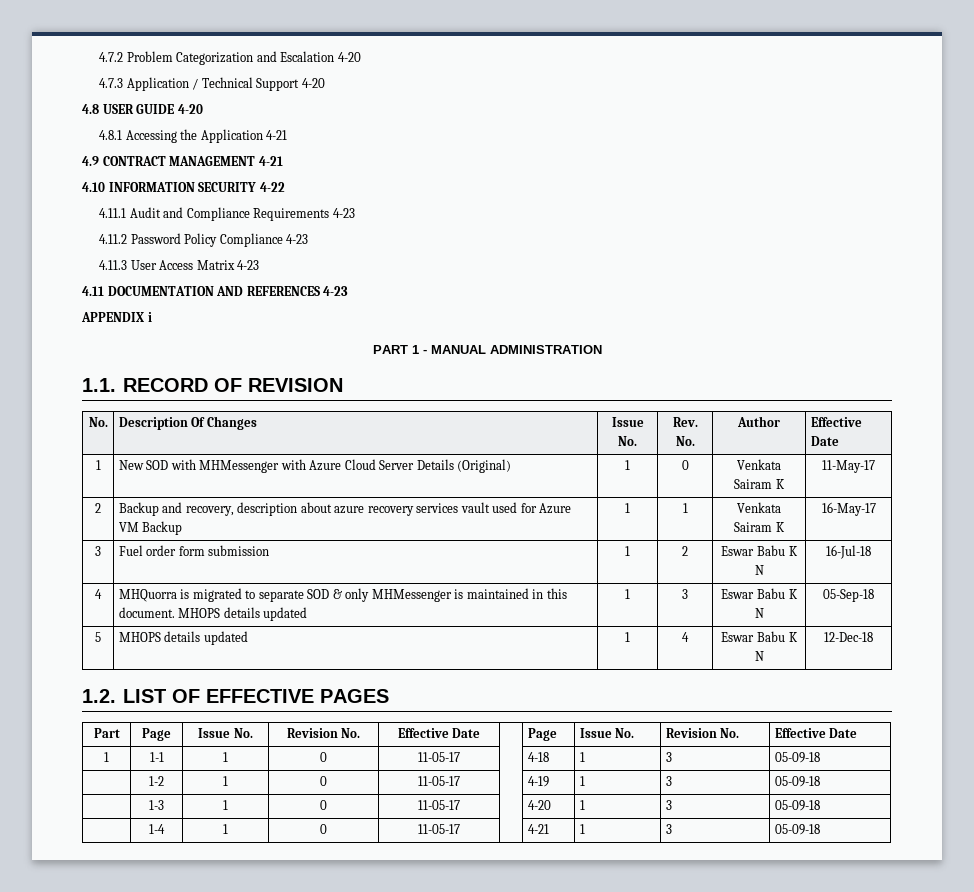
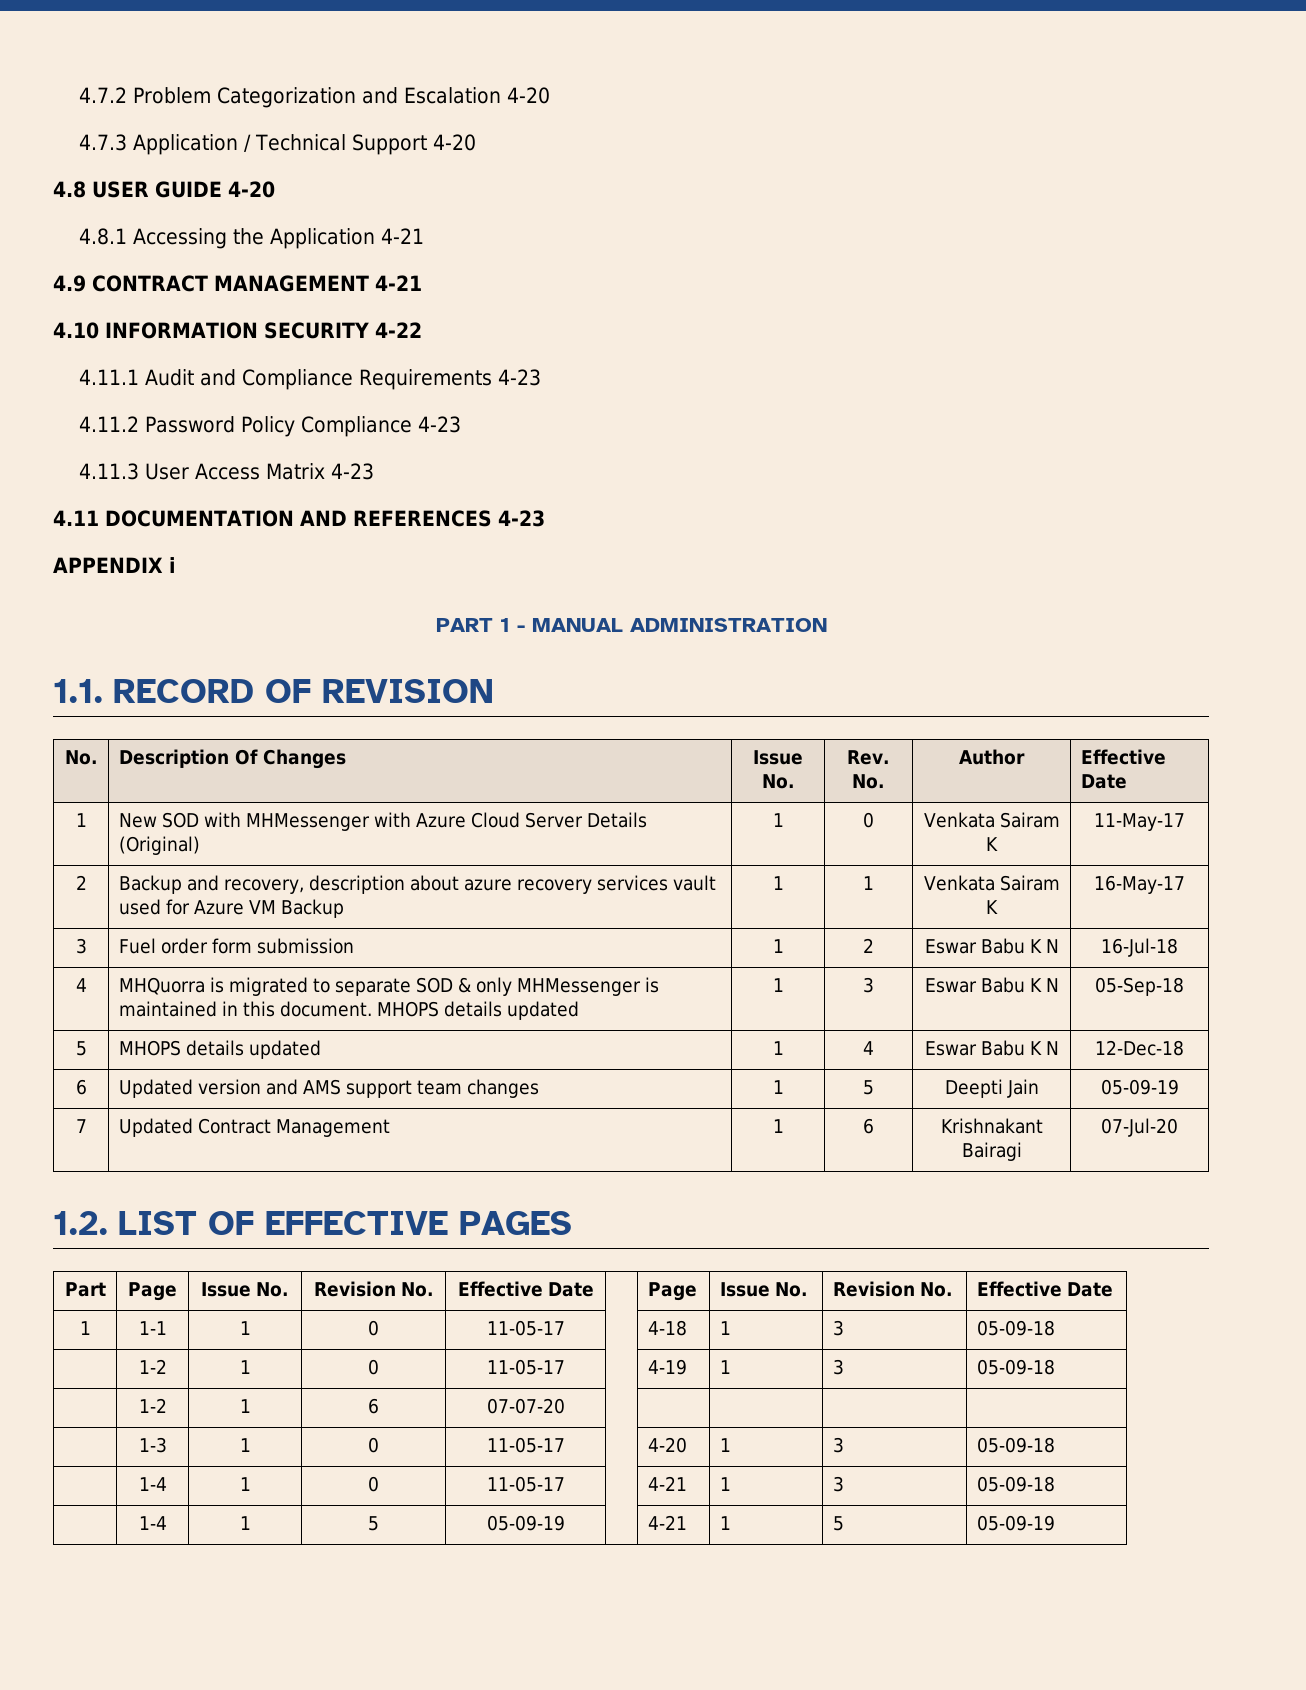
+ 6 | Updated version and AMS support team changes | 1 | 5 | Deepti Jain | 05-09-19
+ 7 | Updated Contract Management | 1 | 6 | Krishnakant Bairagi | 07-Jul-20
+ | 1-2 | 1 | 6 | 07-07-20 | | | | |
+ | 1-4 | 1 | 5 | 05-09-19 | | 4-21 | 1 | 5 | 05-09-19

